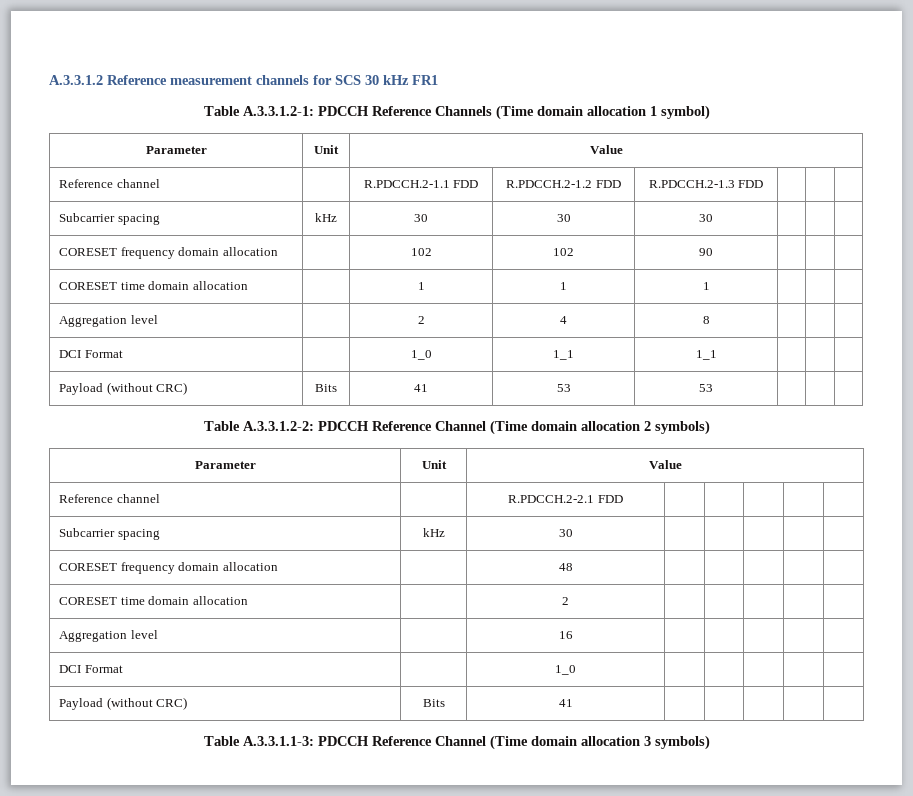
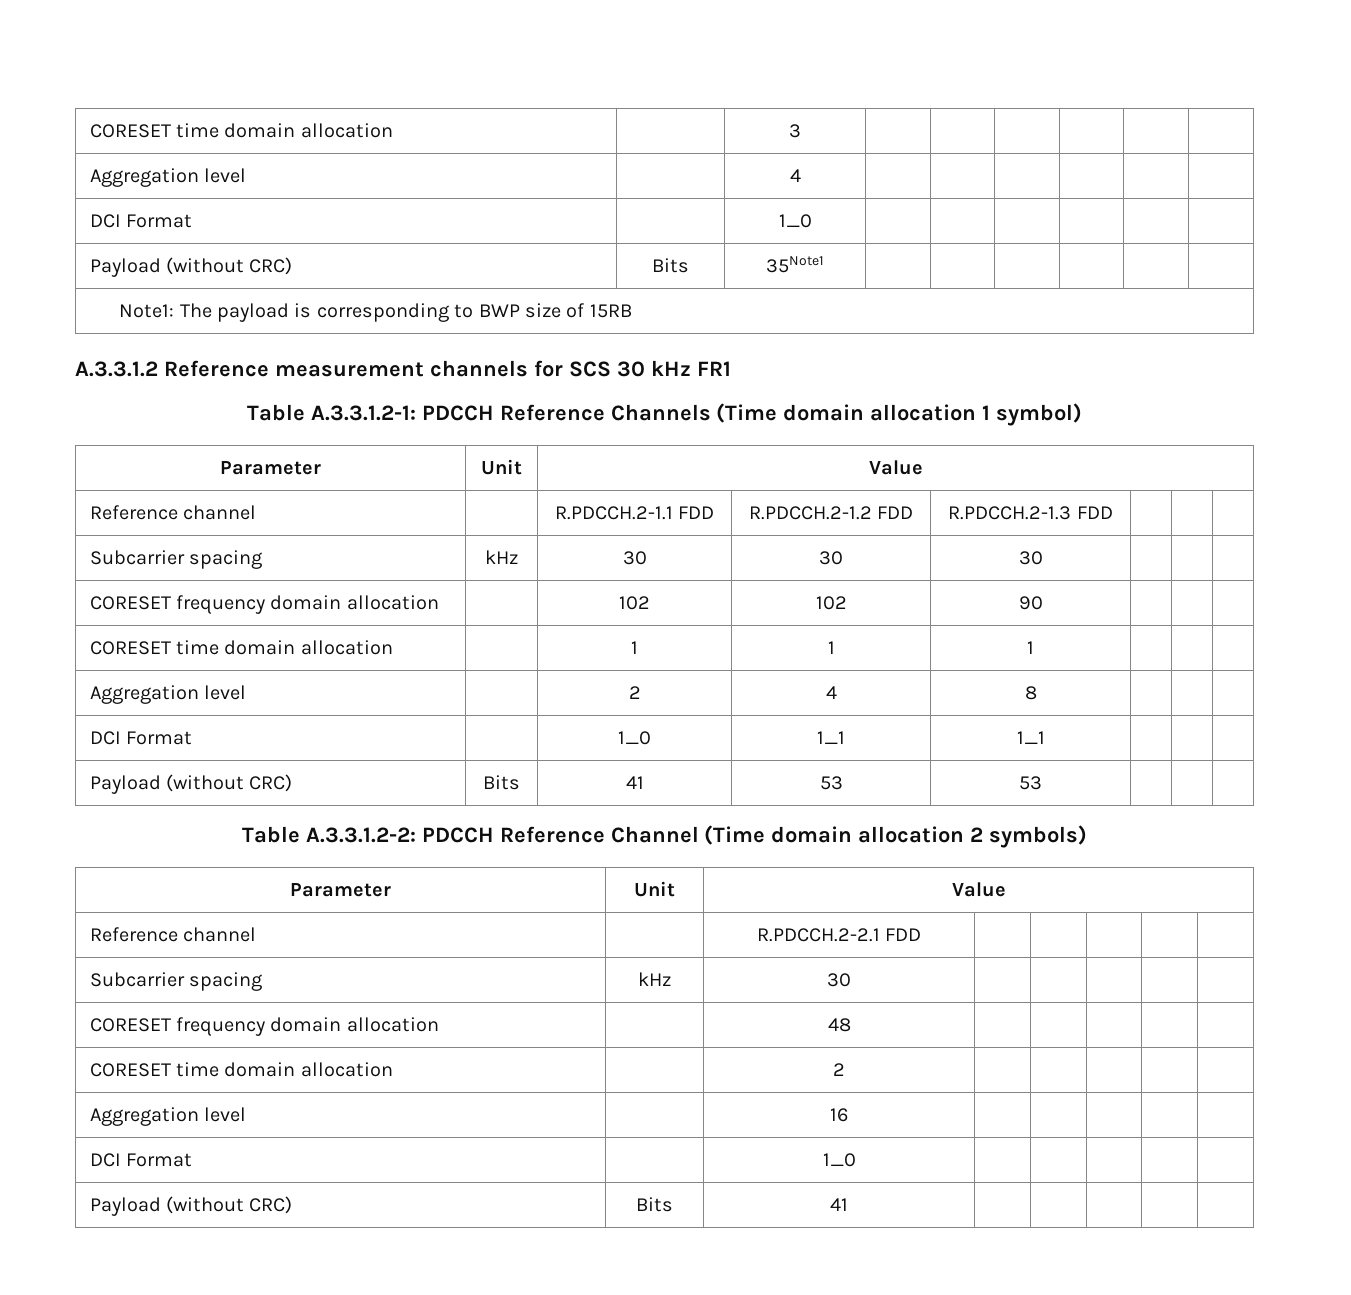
+ CORESET time domain allocation | | 3 | | | | | |
+ Aggregation level | | 4 | | | | | |
+ DCI Format | | 1_0 | | | | | |
+ Payload (without CRC) | Bits | 35Note1 | | | | | |
+ Note1: The payload is corresponding to BWP size of 15RB
- Table A.3.3.1.1-3: PDCCH Reference Channel (Time domain allocation 3 symbols)

